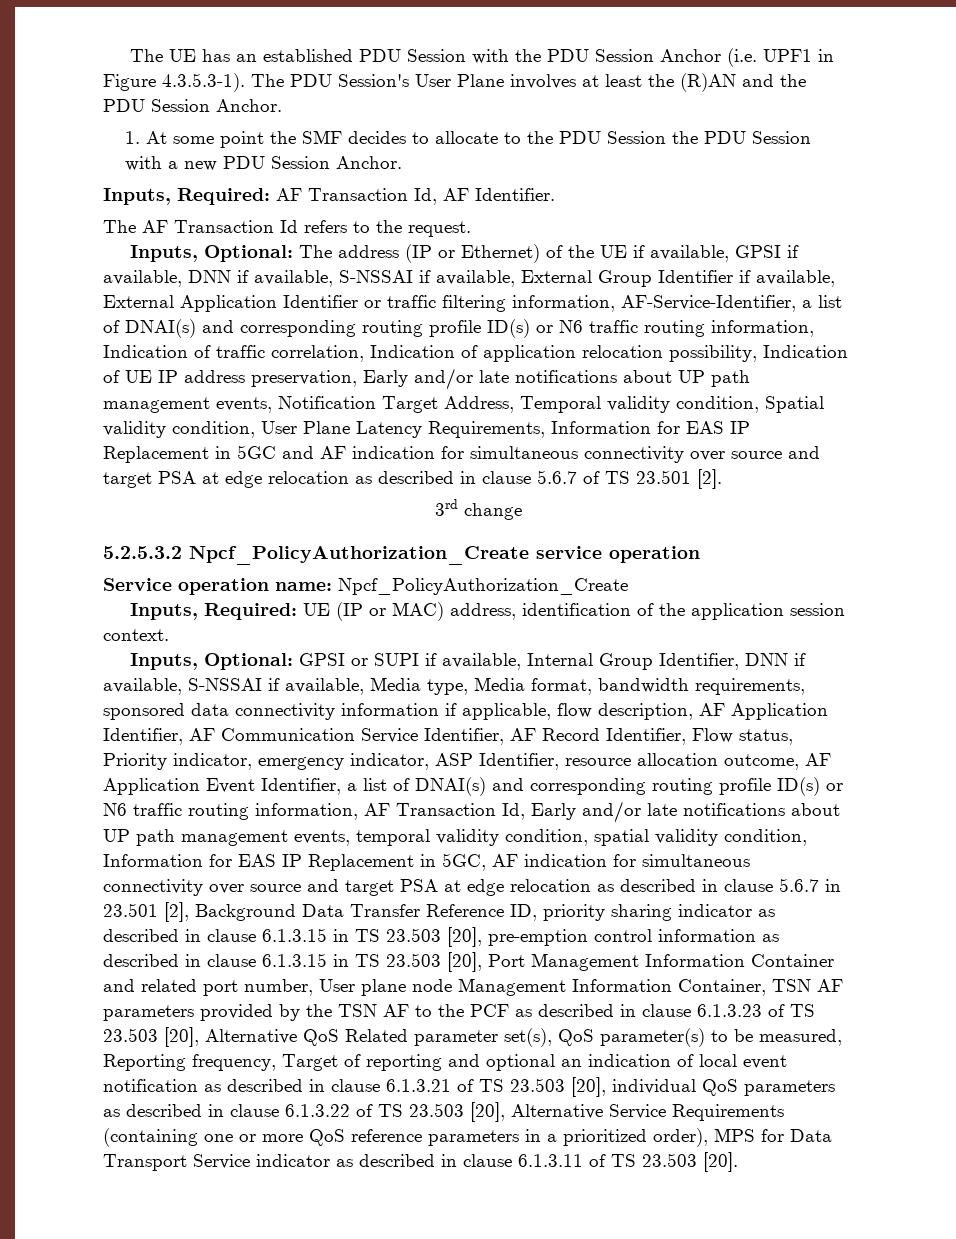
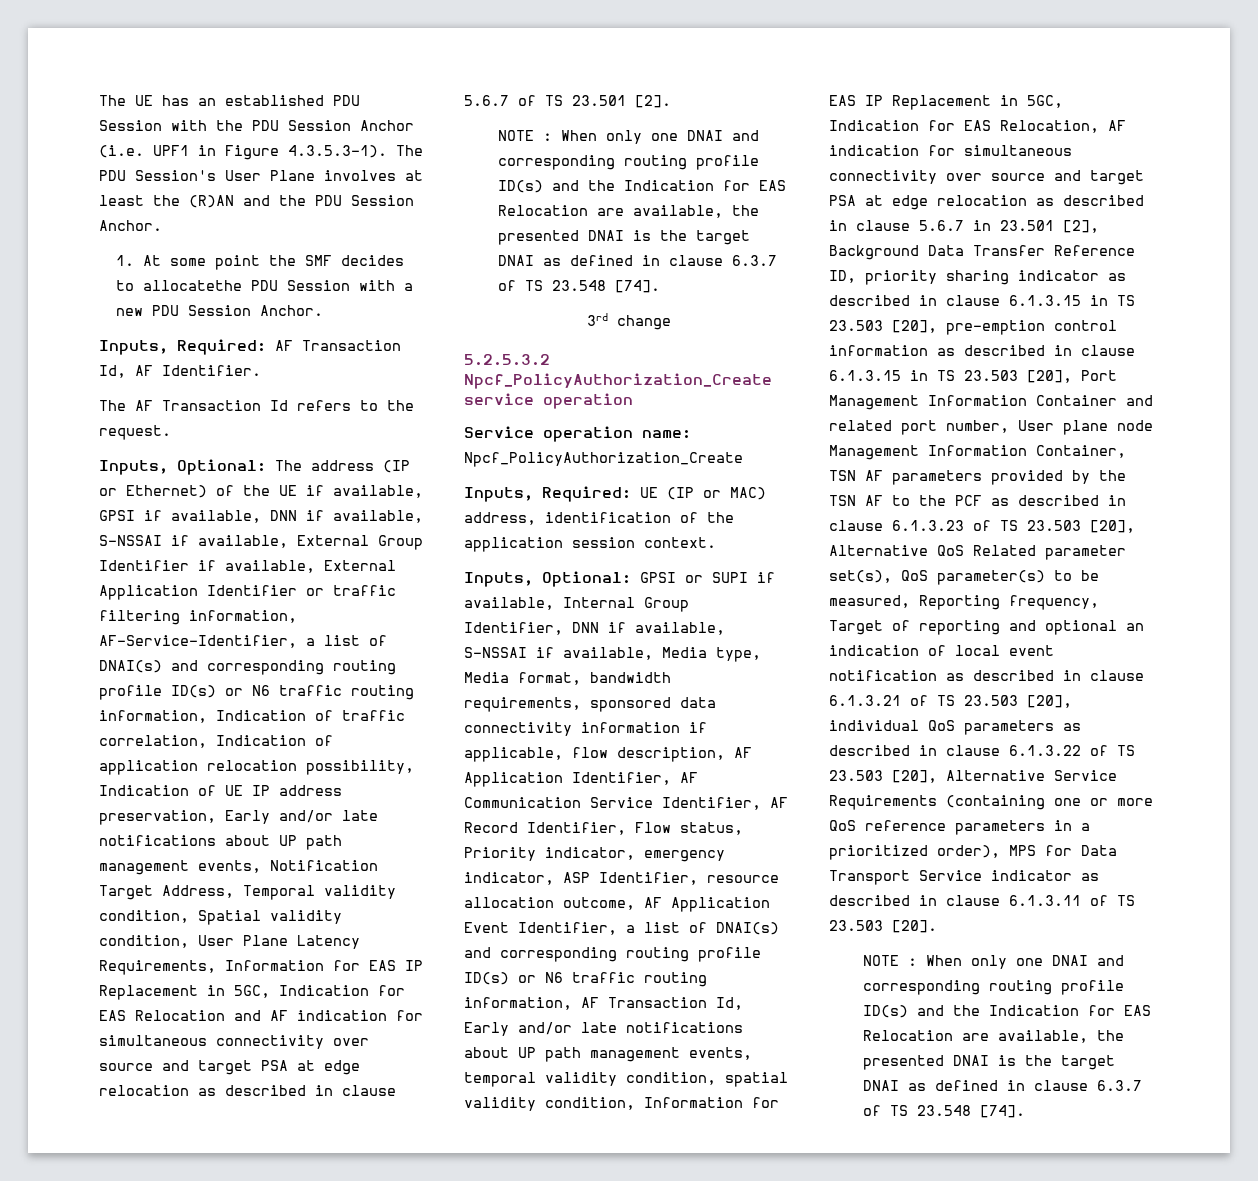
- 1. At some point the SMF decides to allocate to the PDU Session the PDU Session with a new PDU Session Anchor.
+ 1. At some point the SMF decides to allocatethe PDU Session with a new PDU Session Anchor.
- The address (IP or Ethernet) of the UE if available, GPSI if available, DNN if available, S-NSSAI if available, External Group Identifier if available, External Application Identifier or traffic filtering information, AF-Service-Identifier, a list of DNAI(s) and corresponding routing profile ID(s) or N6 traffic routing information, Indication of traffic correlation, Indication of application relocation possibility, Indication of UE IP address preservation, Early and/or late notifications about UP path management events, Notification Target Address, Temporal validity condition, Spatial validity condition, User Plane Latency Requirements, Information for EAS IP Replacement in 5GC and AF indication for simultaneous connectivity over source and target PSA at edge relocation as described in clause 5.6.7 of TS 23.501 [2].
+ The address (IP or Ethernet) of the UE if available, GPSI if available, DNN if available, S-NSSAI if available, External Group Identifier if available, External Application Identifier or traffic filtering information, AF-Service-Identifier, a list of DNAI(s) and corresponding routing profile ID(s) or N6 traffic routing information, Indication of traffic correlation, Indication of application relocation possibility, Indication of UE IP address preservation, Early and/or late notifications about UP path management events, Notification Target Address, Temporal validity condition, Spatial validity condition, User Plane Latency Requirements, Information for EAS IP Replacement in 5GC, Indication for EAS Relocation and AF indication for simultaneous connectivity over source and target PSA at edge relocation as described in clause 5.6.7 of TS 23.501 [2].
+ NOTE : When only one DNAI and corresponding routing profile ID(s) and the Indication for EAS Relocation are available, the presented DNAI is the target DNAI as defined in clause 6.3.7 of TS 23.548 [74].
- GPSI or SUPI if available, Internal Group Identifier, DNN if available, S-NSSAI if available, Media type, Media format, bandwidth requirements, sponsored data connectivity information if applicable, flow description, AF Application Identifier, AF Communication Service Identifier, AF Record Identifier, Flow status, Priority indicator, emergency indicator, ASP Identifier, resource allocation outcome, AF Application Event Identifier, a list of DNAI(s) and corresponding routing profile ID(s) or N6 traffic routing information, AF Transaction Id, Early and/or late notifications about UP path management events, temporal validity condition, spatial validity condition, Information for EAS IP Replacement in 5GC, AF indication for simultaneous connectivity over source and target PSA at edge relocation as described in clause 5.6.7 in 23.501 [2], Background Data Transfer Reference ID, priority sharing indicator as described in clause 6.1.3.15 in TS 23.503 [20], pre-emption control information as described in clause 6.1.3.15 in TS 23.503 [20], Port Management Information Container and related port number, User plane node Management Information Container, TSN AF parameters provided by the TSN AF to the PCF as described in clause 6.1.3.23 of TS 23.503 [20], Alternative QoS Related parameter set(s), QoS parameter(s) to be measured, Reporting frequency, Target of reporting and optional an indication of local event notification as described in clause 6.1.3.21 of TS 23.503 [20], individual QoS parameters as described in clause 6.1.3.22 of TS 23.503 [20], Alternative Service Requirements (containing one or more QoS reference parameters in a prioritized order), MPS for Data Transport Service indicator as described in clause 6.1.3.11 of TS 23.503 [20].
+ GPSI or SUPI if available, Internal Group Identifier, DNN if available, S-NSSAI if available, Media type, Media format, bandwidth requirements, sponsored data connectivity information if applicable, flow description, AF Application Identifier, AF Communication Service Identifier, AF Record Identifier, Flow status, Priority indicator, emergency indicator, ASP Identifier, resource allocation outcome, AF Application Event Identifier, a list of DNAI(s) and corresponding routing profile ID(s) or N6 traffic routing information, AF Transaction Id, Early and/or late notifications about UP path management events, temporal validity condition, spatial validity condition, Information for EAS IP Replacement in 5GC, Indication for EAS Relocation, AF indication for simultaneous connectivity over source and target PSA at edge relocation as described in clause 5.6.7 in 23.501 [2], Background Data Transfer Reference ID, priority sharing indicator as described in clause 6.1.3.15 in TS 23.503 [20], pre-emption control information as described in clause 6.1.3.15 in TS 23.503 [20], Port Management Information Container and related port number, User plane node Management Information Container, TSN AF parameters provided by the TSN AF to the PCF as described in clause 6.1.3.23 of TS 23.503 [20], Alternative QoS Related parameter set(s), QoS parameter(s) to be measured, Reporting frequency, Target of reporting and optional an indication of local event notification as described in clause 6.1.3.21 of TS 23.503 [20], individual QoS parameters as described in clause 6.1.3.22 of TS 23.503 [20], Alternative Service Requirements (containing one or more QoS reference parameters in a prioritized order), MPS for Data Transport Service indicator as described in clause 6.1.3.11 of TS 23.503 [20].
+ NOTE : When only one DNAI and corresponding routing profile ID(s) and the Indication for EAS Relocation are available, the presented DNAI is the target DNAI as defined in clause 6.3.7 of TS 23.548 [74].

